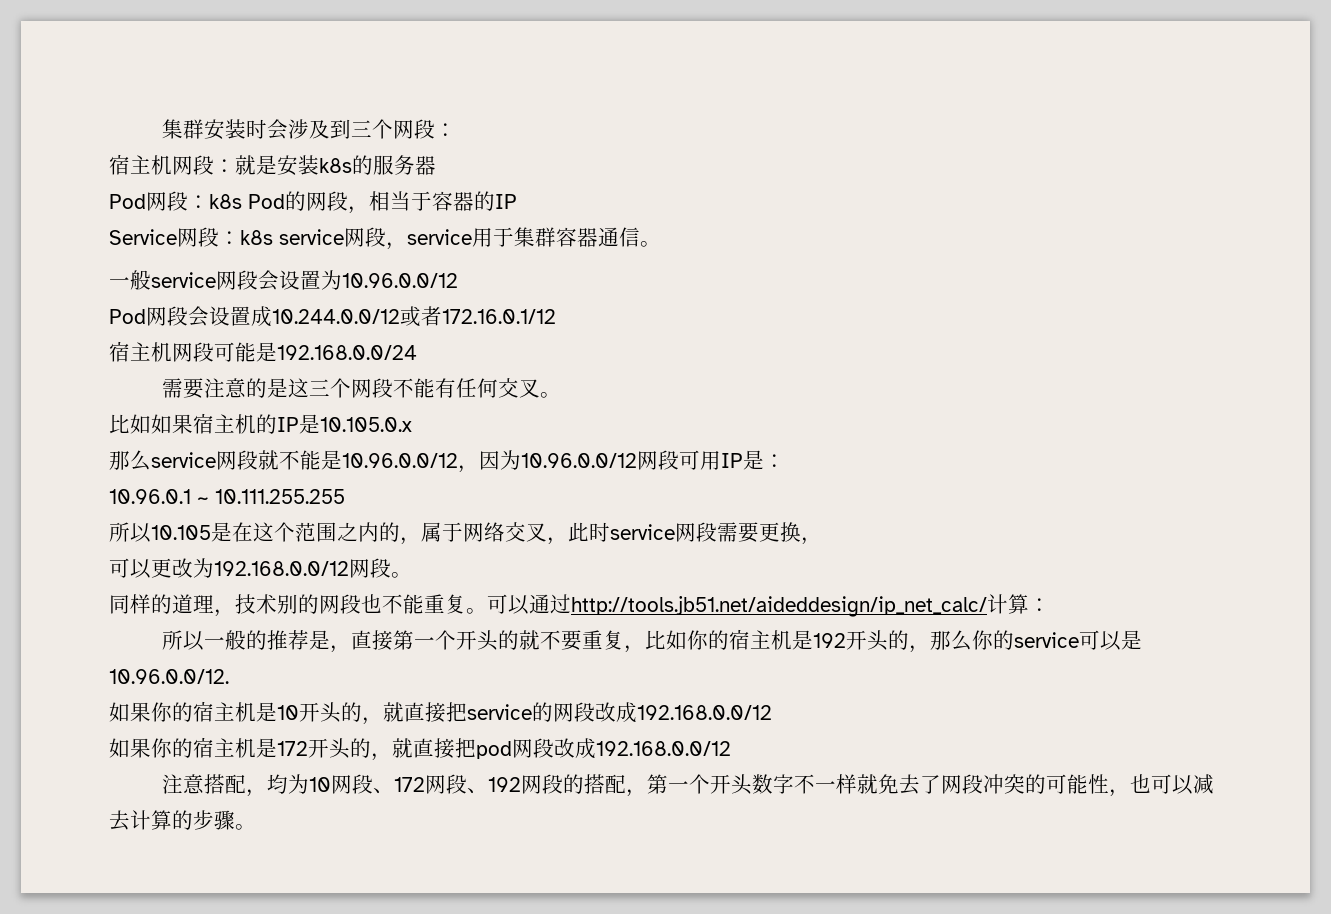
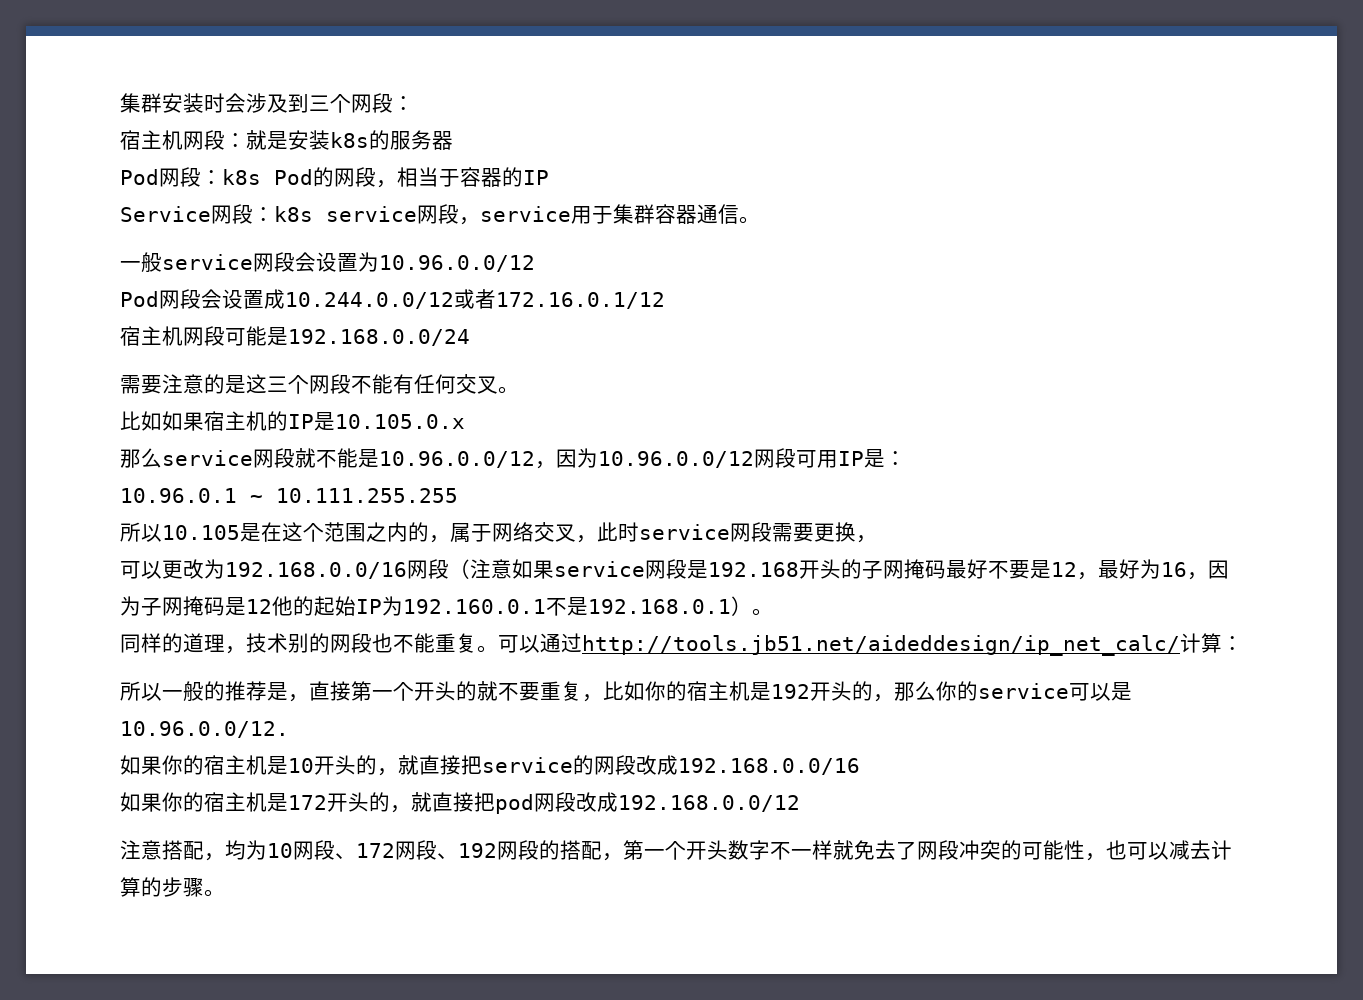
- 可以更改为192.168.0.0/12网段。
+ 可以更改为192.168.0.0/16网段（注意如果service网段是192.168开头的子网掩码最好不要是12，最好为16，因为子网掩码是12他的起始IP为192.160.0.1不是192.168.0.1）。
- 如果你的宿主机是10开头的，就直接把service的网段改成192.168.0.0/12
+ 如果你的宿主机是10开头的，就直接把service的网段改成192.168.0.0/16

